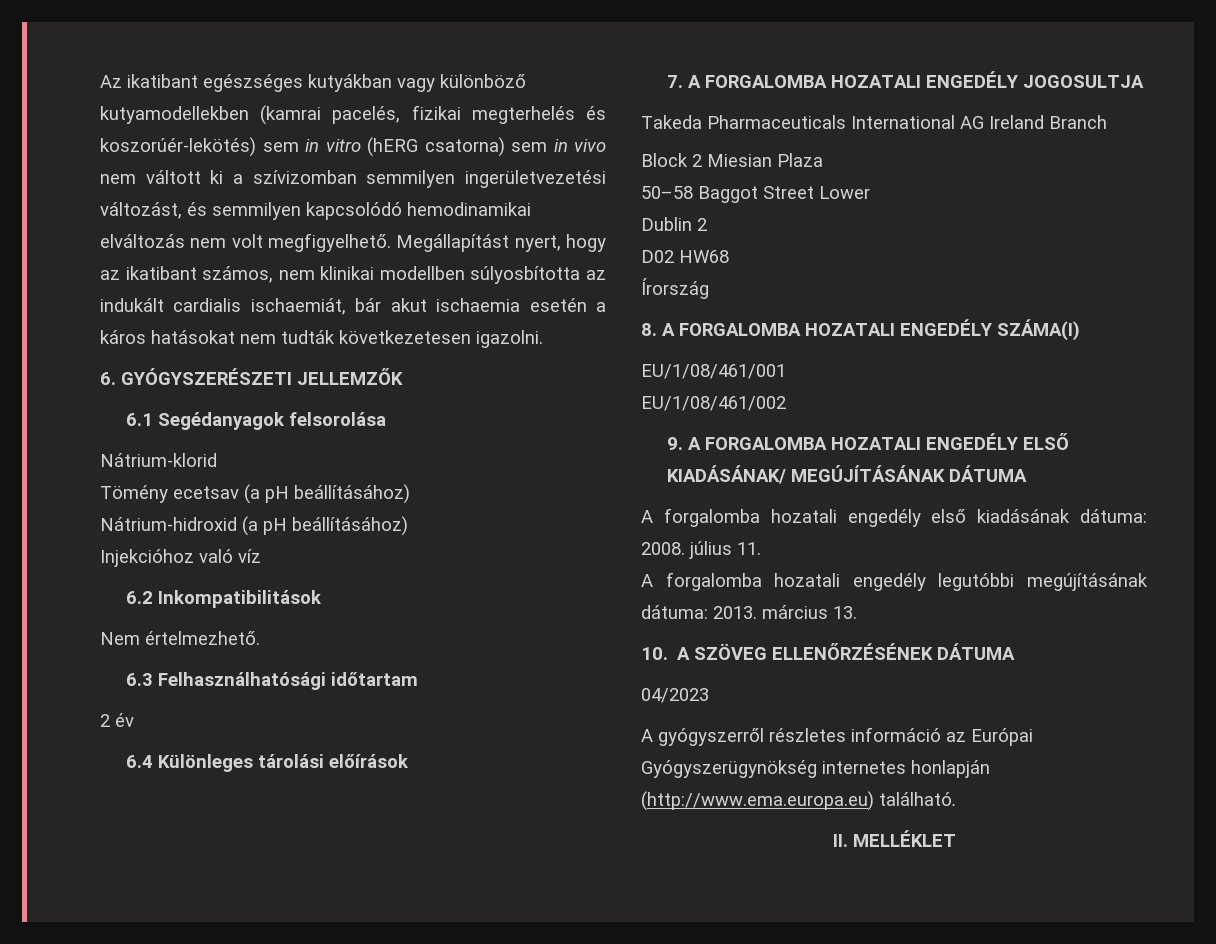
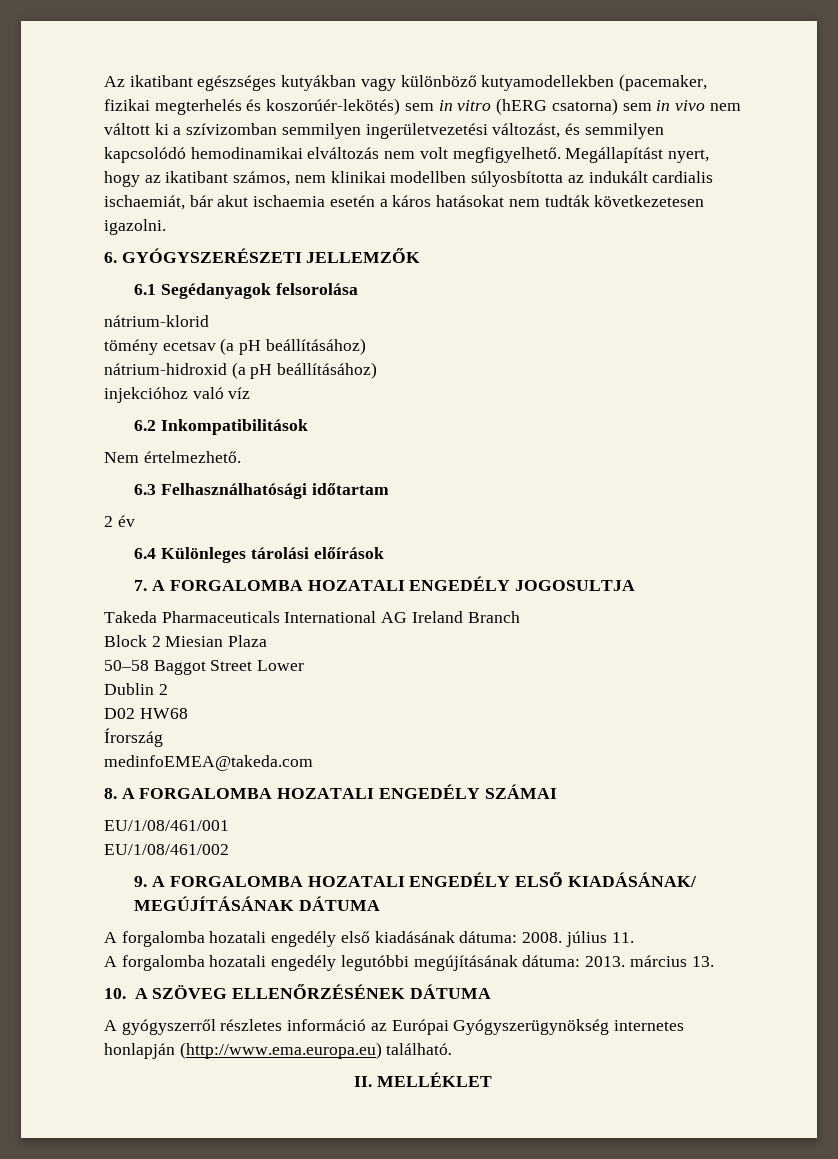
- Az ikatibant egészséges kutyákban vagy különböző kutyamodellekben (kamrai pacelés, fizikai megterhelés és koszorúér-lekötés) sem in vitro (hERG csatorna) sem in vivo nem váltott ki a szívizomban semmilyen ingerületvezetési változást, és semmilyen kapcsolódó hemodinamikai elváltozás nem volt megfigyelhető.
+ Az ikatibant egészséges kutyákban vagy különböző kutyamodellekben (pacemaker, fizikai megterhelés és koszorúér-lekötés) sem in vitro (hERG csatorna) sem in vivo nem váltott ki a szívizomban semmilyen ingerületvezetési változást, és semmilyen kapcsolódó hemodinamikai elváltozás nem volt megfigyelhető.
- Nátrium-klorid
- Tömény ecetsav (a pH beállításához)
+ nátrium-klorid
+ tömény ecetsav (a pH beállításához)
- Nátrium-hidroxid (a pH beállításához)
- Injekcióhoz való víz
+ nátrium-hidroxid (a pH beállításához)
+ injekcióhoz való víz
+ medinfoEMEA@takeda.com
- 8. A FORGALOMBA HOZATALI ENGEDÉLY SZÁMA(I)
+ 8. A FORGALOMBA HOZATALI ENGEDÉLY SZÁMAI
- 04/2023

